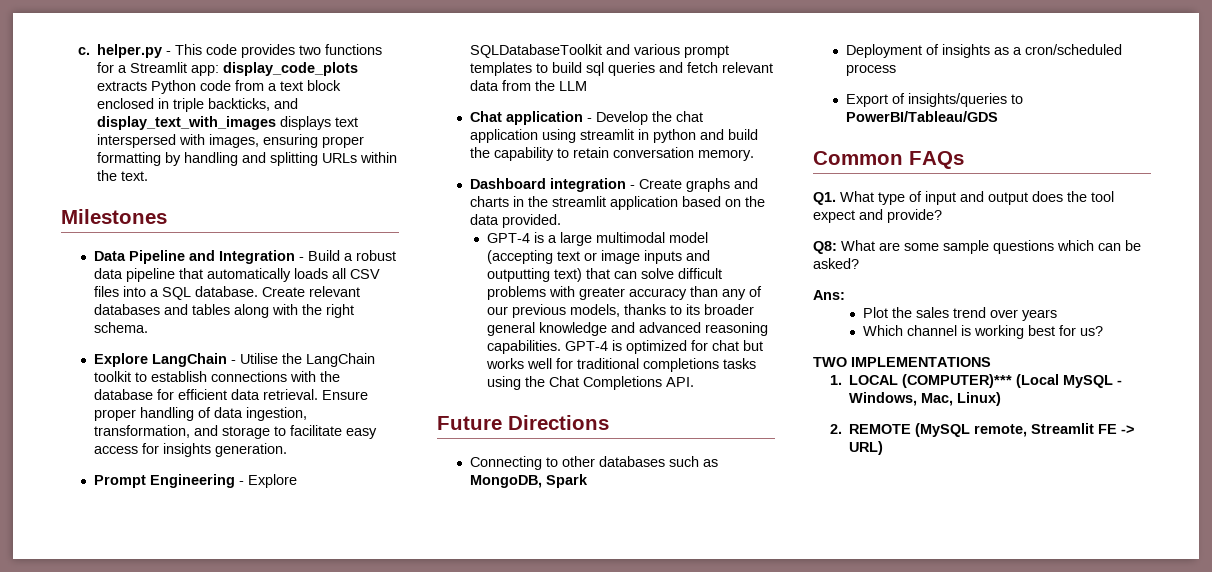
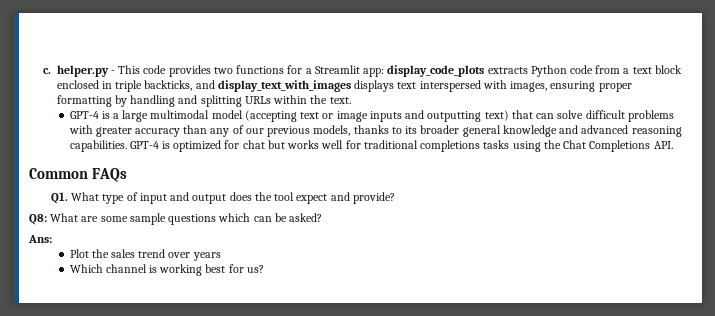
- Milestones
- Data Pipeline and Integration - Build a robust data pipeline that automatically loads all CSV files into a SQL database. Create relevant databases and tables along with the right schema.
- Explore LangChain - Utilise the LangChain toolkit to establish connections with the database for efficient data retrieval. Ensure proper handling of data ingestion, transformation, and storage to facilitate easy access for insights generation.
- Prompt Engineering - Explore SQLDatabaseToolkit and various prompt templates to build sql queries and fetch relevant data from the LLM
- Chat application - Develop the chat application using streamlit in python and build the capability to retain conversation memory.
- Dashboard integration - Create graphs and charts in the streamlit application based on the data provided.
- Future Directions
- Connecting to other databases such as MongoDB, Spark
- Deployment of insights as a cron/scheduled process
- Export of insights/queries to PowerBI/Tableau/GDS
- TWO IMPLEMENTATIONS
- 1. LOCAL (COMPUTER)*** (Local MySQL - Windows, Mac, Linux)
- 2. REMOTE (MySQL remote, Streamlit FE -> URL)

